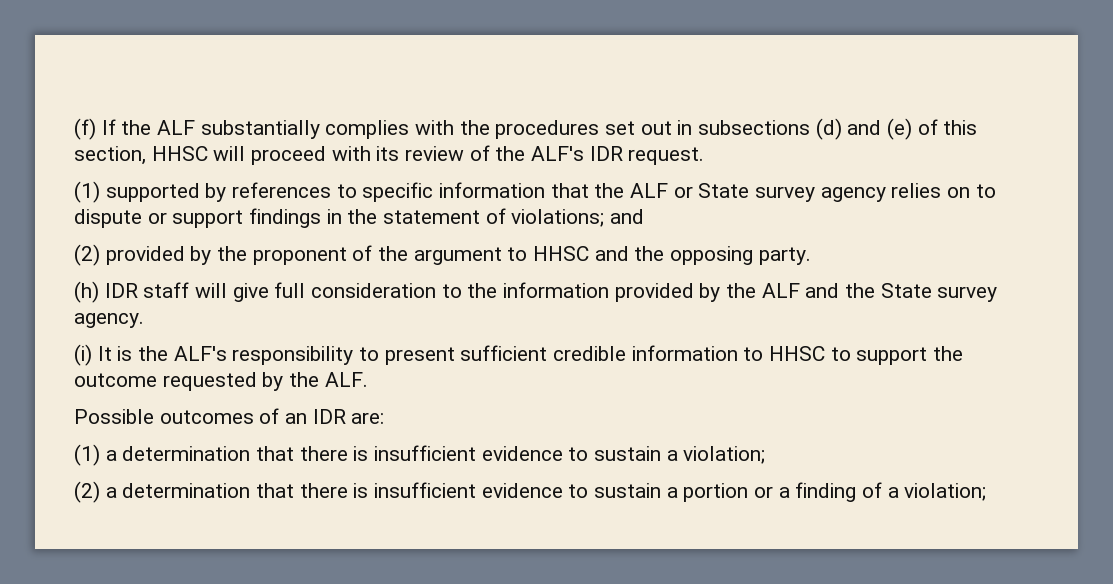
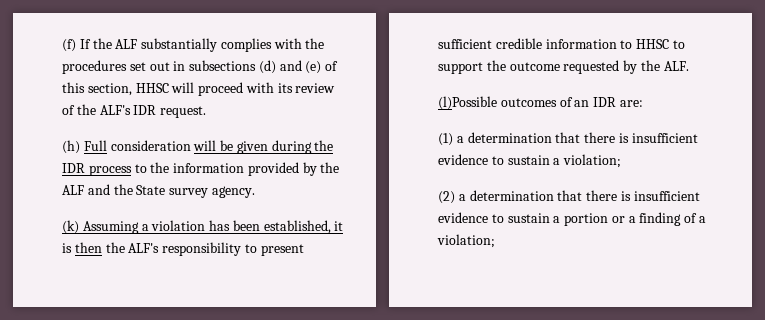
- (1) supported by references to specific information that the ALF or State survey agency relies on to dispute or support findings in the statement of violations; and
- (2) provided by the proponent of the argument to HHSC and the opposing party.
- (h) IDR staff will give full consideration to the information provided by the ALF and the State survey agency.
+ (h) Full consideration will be given during the IDR process to the information provided by the ALF and the State survey agency.
- (i) It is the ALF's responsibility to present sufficient credible information to HHSC to support the outcome requested by the ALF.
+ (k) Assuming a violation has been established, it is then the ALF's responsibility to present sufficient credible information to HHSC to support the outcome requested by the ALF.
- Possible outcomes of an IDR are:
+ (l)Possible outcomes of an IDR are:

